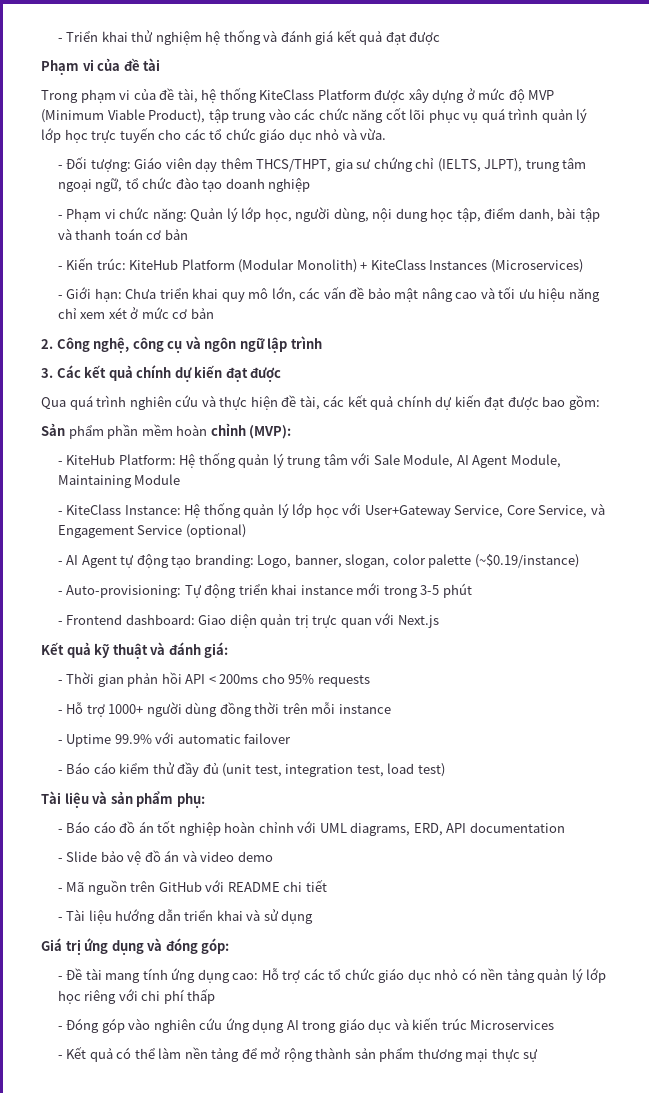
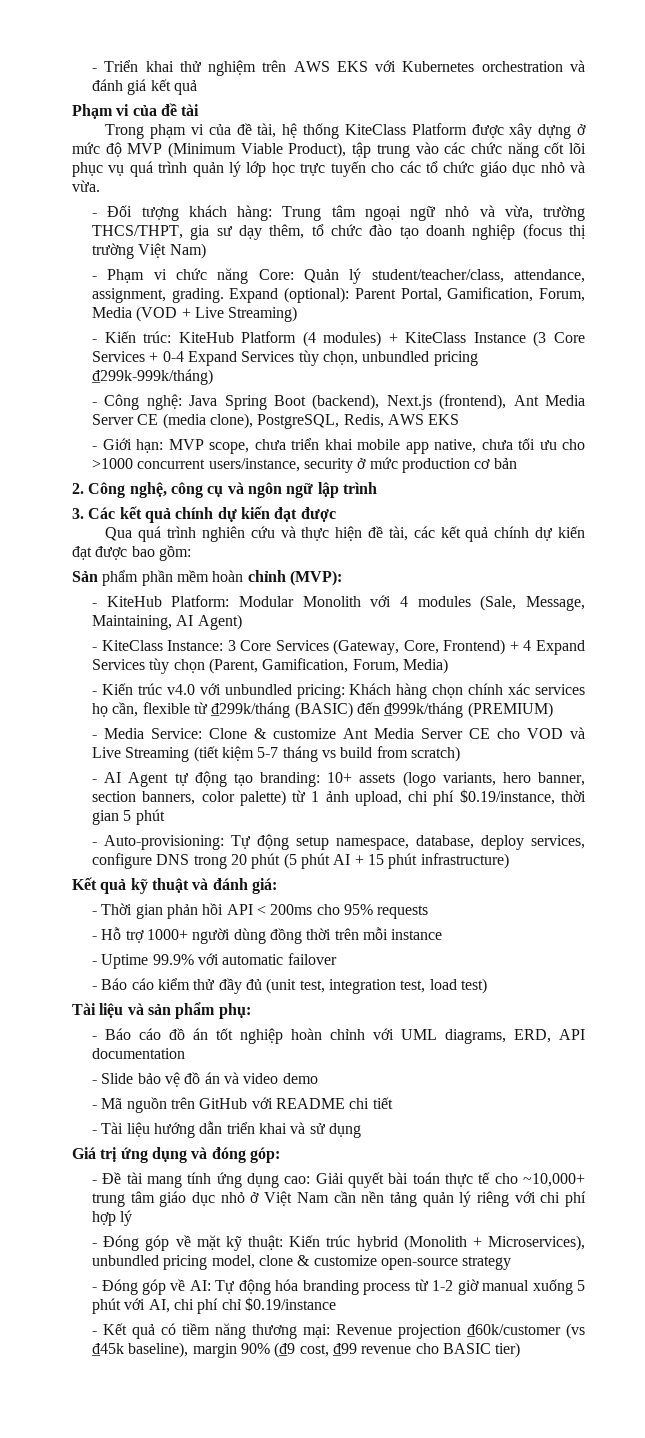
- - Triển khai thử nghiệm hệ thống và đánh giá kết quả đạt được
+ - Triển khai thử nghiệm trên AWS EKS với Kubernetes orchestration và đánh giá kết quả
- - Đối tượng: Giáo viên dạy thêm THCS/THPT, gia sư chứng chỉ (IELTS, JLPT), trung tâm ngoại ngữ, tổ chức đào tạo doanh nghiệp
+ - Đối tượng khách hàng: Trung tâm ngoại ngữ nhỏ và vừa, trường THCS/THPT, gia sư dạy thêm, tổ chức đào tạo doanh nghiệp (focus thị trường Việt Nam)
- - Phạm vi chức năng: Quản lý lớp học, người dùng, nội dung học tập, điểm danh, bài tập và thanh toán cơ bản
+ - Phạm vi chức năng Core: Quản lý student/teacher/class, attendance, assignment, grading. Expand (optional): Parent Portal, Gamification, Forum, Media (VOD + Live Streaming)
- - Kiến trúc: KiteHub Platform (Modular Monolith) + KiteClass Instances (Microservices)
- - Giới hạn: Chưa triển khai quy mô lớn, các vấn đề bảo mật nâng cao và tối ưu hiệu năng chỉ xem xét ở mức cơ bản
+ - Kiến trúc: KiteHub Platform (4 modules) + KiteClass Instance (3 Core Services + 0-4 Expand Services tùy chọn, unbundled pricing ₫299k-999k/tháng)
+ - Công nghệ: Java Spring Boot (backend), Next.js (frontend), Ant Media Server CE (media clone), PostgreSQL, Redis, AWS EKS
+ - Giới hạn: MVP scope, chưa triển khai mobile app native, chưa tối ưu cho >1000 concurrent users/instance, security ở mức production cơ bản
- - KiteHub Platform: Hệ thống quản lý trung tâm với Sale Module, AI Agent Module, Maintaining Module
- - KiteClass Instance: Hệ thống quản lý lớp học với User+Gateway Service, Core Service, và Engagement Service (optional)
+ - KiteHub Platform: Modular Monolith với 4 modules (Sale, Message, Maintaining, AI Agent)
+ - KiteClass Instance: 3 Core Services (Gateway, Core, Frontend) + 4 Expand Services tùy chọn (Parent, Gamification, Forum, Media)
+ - Kiến trúc v4.0 với unbundled pricing: Khách hàng chọn chính xác services họ cần, flexible từ ₫299k/tháng (BASIC) đến ₫999k/tháng (PREMIUM)
+ - Media Service: Clone & customize Ant Media Server CE cho VOD và Live Streaming (tiết kiệm 5-7 tháng vs build from scratch)
- - AI Agent tự động tạo branding: Logo, banner, slogan, color palette (~$0.19/instance)
- - Auto-provisioning: Tự động triển khai instance mới trong 3-5 phút
- - Frontend dashboard: Giao diện quản trị trực quan với Next.js
+ - AI Agent tự động tạo branding: 10+ assets (logo variants, hero banner, section banners, color palette) từ 1 ảnh upload, chi phí $0.19/instance, thời gian 5 phút
+ - Auto-provisioning: Tự động setup namespace, database, deploy services, configure DNS trong 20 phút (5 phút AI + 15 phút infrastructure)
- - Đề tài mang tính ứng dụng cao: Hỗ trợ các tổ chức giáo dục nhỏ có nền tảng quản lý lớp học riêng với chi phí thấp
- - Đóng góp vào nghiên cứu ứng dụng AI trong giáo dục và kiến trúc Microservices
- - Kết quả có thể làm nền tảng để mở rộng thành sản phẩm thương mại thực sự
+ - Đề tài mang tính ứng dụng cao: Giải quyết bài toán thực tế cho ~10,000+ trung tâm giáo dục nhỏ ở Việt Nam cần nền tảng quản lý riêng với chi phí hợp lý
+ - Đóng góp về mặt kỹ thuật: Kiến trúc hybrid (Monolith + Microservices), unbundled pricing model, clone & customize open-source strategy
+ - Đóng góp về AI: Tự động hóa branding process từ 1-2 giờ manual xuống 5 phút với AI, chi phí chỉ $0.19/instance
+ - Kết quả có tiềm năng thương mại: Revenue projection ₫60k/customer (vs ₫45k baseline), margin 90% (₫9 cost, ₫99 revenue cho BASIC tier)

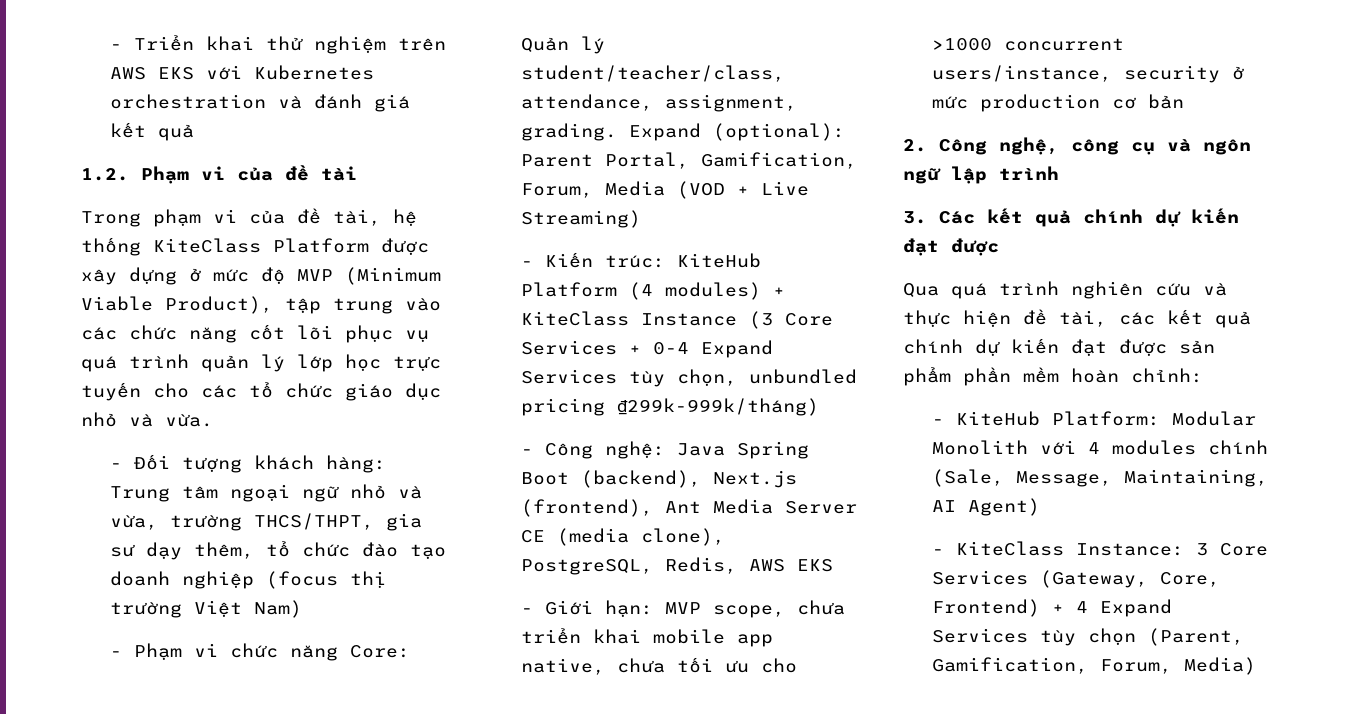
- Phạm vi của đề tài
+ 1.2. Phạm vi của đề tài
- Qua quá trình nghiên cứu và thực hiện đề tài, các kết quả chính dự kiến đạt được bao gồm:
- Sản phẩm phần mềm hoàn chỉnh (MVP):
+ Qua quá trình nghiên cứu và thực hiện đề tài, các kết quả chính dự kiến đạt được sản phẩm phần mềm hoàn chỉnh:
- - KiteHub Platform: Modular Monolith với 4 modules (Sale, Message, Maintaining, AI Agent)
+ - KiteHub Platform: Modular Monolith với 4 modules chính (Sale, Message, Maintaining, AI Agent)
- - Kiến trúc v4.0 với unbundled pricing: Khách hàng chọn chính xác services họ cần, flexible từ ₫299k/tháng (BASIC) đến ₫999k/tháng (PREMIUM)
- - Media Service: Clone & customize Ant Media Server CE cho VOD và Live Streaming (tiết kiệm 5-7 tháng vs build from scratch)
- - AI Agent tự động tạo branding: 10+ assets (logo variants, hero banner, section banners, color palette) từ 1 ảnh upload, chi phí $0.19/instance, thời gian 5 phút
- - Auto-provisioning: Tự động setup namespace, database, deploy services, configure DNS trong 20 phút (5 phút AI + 15 phút infrastructure)
- Kết quả kỹ thuật và đánh giá:
- - Thời gian phản hồi API < 200ms cho 95% requests
- - Hỗ trợ 1000+ người dùng đồng thời trên mỗi instance
- - Uptime 99.9% với automatic failover
- - Báo cáo kiểm thử đầy đủ (unit test, integration test, load test)
- Tài liệu và sản phẩm phụ:
- - Báo cáo đồ án tốt nghiệp hoàn chỉnh với UML diagrams, ERD, API documentation
- - Slide bảo vệ đồ án và video demo
- - Mã nguồn trên GitHub với README chi tiết
- - Tài liệu hướng dẫn triển khai và sử dụng
- Giá trị ứng dụng và đóng góp:
- - Đề tài mang tính ứng dụng cao: Giải quyết bài toán thực tế cho ~10,000+ trung tâm giáo dục nhỏ ở Việt Nam cần nền tảng quản lý riêng với chi phí hợp lý
- - Đóng góp về mặt kỹ thuật: Kiến trúc hybrid (Monolith + Microservices), unbundled pricing model, clone & customize open-source strategy
- - Đóng góp về AI: Tự động hóa branding process từ 1-2 giờ manual xuống 5 phút với AI, chi phí chỉ $0.19/instance
- - Kết quả có tiềm năng thương mại: Revenue projection ₫60k/customer (vs ₫45k baseline), margin 90% (₫9 cost, ₫99 revenue cho BASIC tier)

